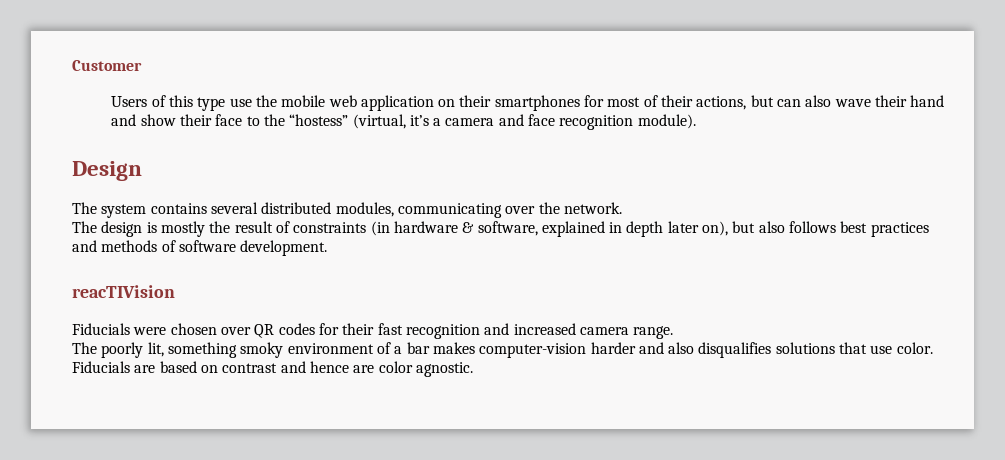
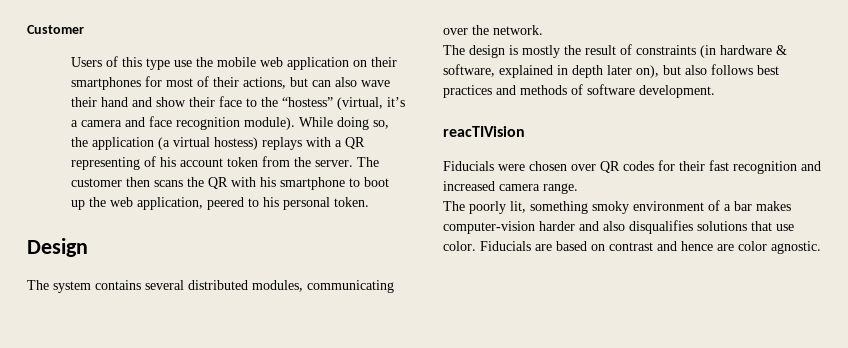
+ While doing so, the application (a virtual hostess) replays with a QR representing of his account token from the server. The customer then scans the QR with his smartphone to boot up the web application, peered to his personal token.

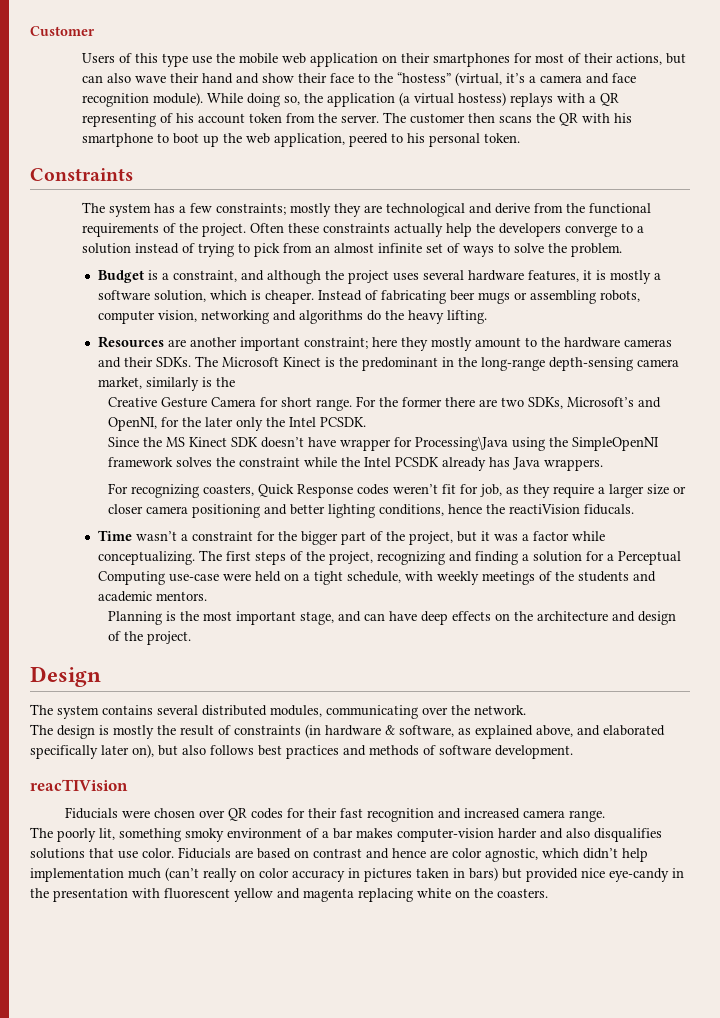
+ Constraints
+ The system has a few constraints; mostly they are technological and derive from the functional requirements of the project. Often these constraints actually help the developers converge to a solution instead of trying to pick from an almost infinite set of ways to solve the problem.
+ Budget is a constraint, and although the project uses several hardware features, it is mostly a software solution, which is cheaper. Instead of fabricating beer mugs or assembling robots, computer vision, networking and algorithms do the heavy lifting.
+ Resources are another important constraint; here they mostly amount to the hardware cameras and their SDKs. The Microsoft Kinect is the predominant in the long-range depth-sensing camera market, similarly is the
+ Creative Gesture Camera for short range. For the former there are two SDKs, Microsoft’s and OpenNI, for the later only the Intel PCSDK.
+ Since the MS Kinect SDK doesn’t have wrapper for Processing\Java using the SimpleOpenNI framework solves the constraint while the Intel PCSDK already has Java wrappers.
+ For recognizing coasters, Quick Response codes weren’t fit for job, as they require a larger size or closer camera positioning and better lighting conditions, hence the reactiVision fiducals.
+ Time wasn’t a constraint for the bigger part of the project, but it was a factor while conceptualizing. The first steps of the project, recognizing and finding a solution for a Perceptual Computing use-case were held on a tight schedule, with weekly meetings of the students and academic mentors.
+ Planning is the most important stage, and can have deep effects on the architecture and design of the project.
- The design is mostly the result of constraints (in hardware & software, explained in depth later on), but also follows best practices and methods of software development.
+ The design is mostly the result of constraints (in hardware & software, as explained above, and elaborated specifically later on), but also follows best practices and methods of software development.
- Fiducials are based on contrast and hence are color agnostic.
+ Fiducials are based on contrast and hence are color agnostic, which didn’t help implementation much (can’t really on color accuracy in pictures taken in bars) but provided nice eye-candy in the presentation with fluorescent yellow and magenta replacing white on the coasters.

